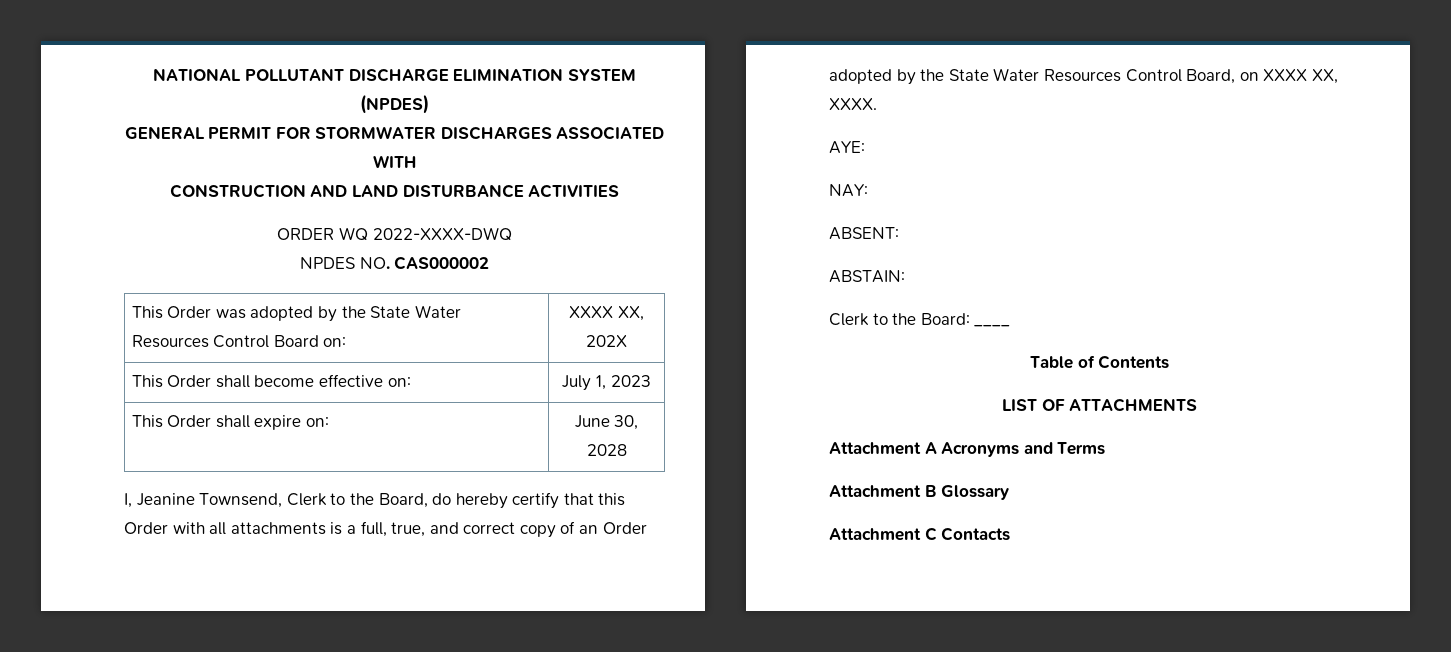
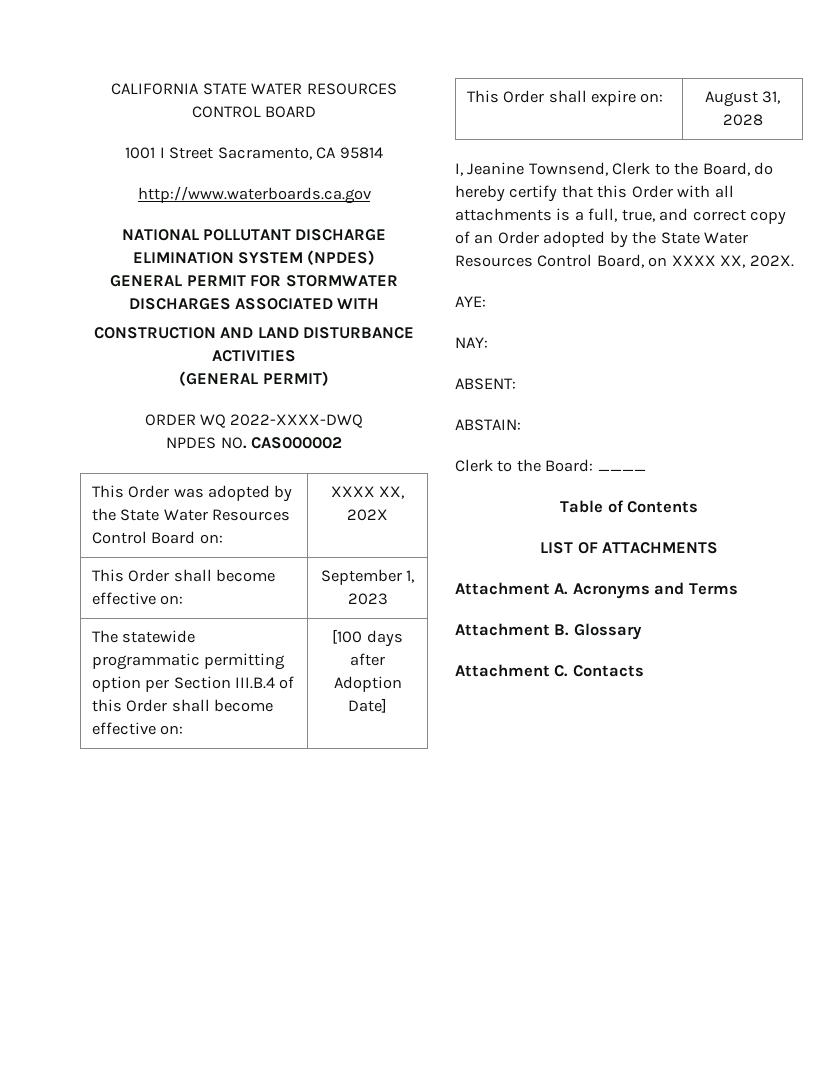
+ CALIFORNIA STATE WATER RESOURCES CONTROL BOARD
+ 1001 I Street Sacramento, CA 95814
+ http://www.waterboards.ca.gov
+ (GENERAL PERMIT)
- This Order shall become effective on: | July 1, 2023
+ This Order shall become effective on: | September 1, 2023
+ The statewide programmatic permitting option per Section III.B.4 of this Order shall become effective on: | [100 days after Adoption Date]
- This Order shall expire on: | June 30, 2028
+ This Order shall expire on: | August 31, 2028
- I, Jeanine Townsend, Clerk to the Board, do hereby certify that this Order with all attachments is a full, true, and correct copy of an Order adopted by the State Water Resources Control Board, on XXXX XX, XXXX.
+ I, Jeanine Townsend, Clerk to the Board, do hereby certify that this Order with all attachments is a full, true, and correct copy of an Order adopted by the State Water Resources Control Board, on XXXX XX, 202X.
- Attachment A Acronyms and Terms
+ Attachment A. Acronyms and Terms
- Attachment B Glossary
+ Attachment B. Glossary
- Attachment C Contacts
+ Attachment C. Contacts

